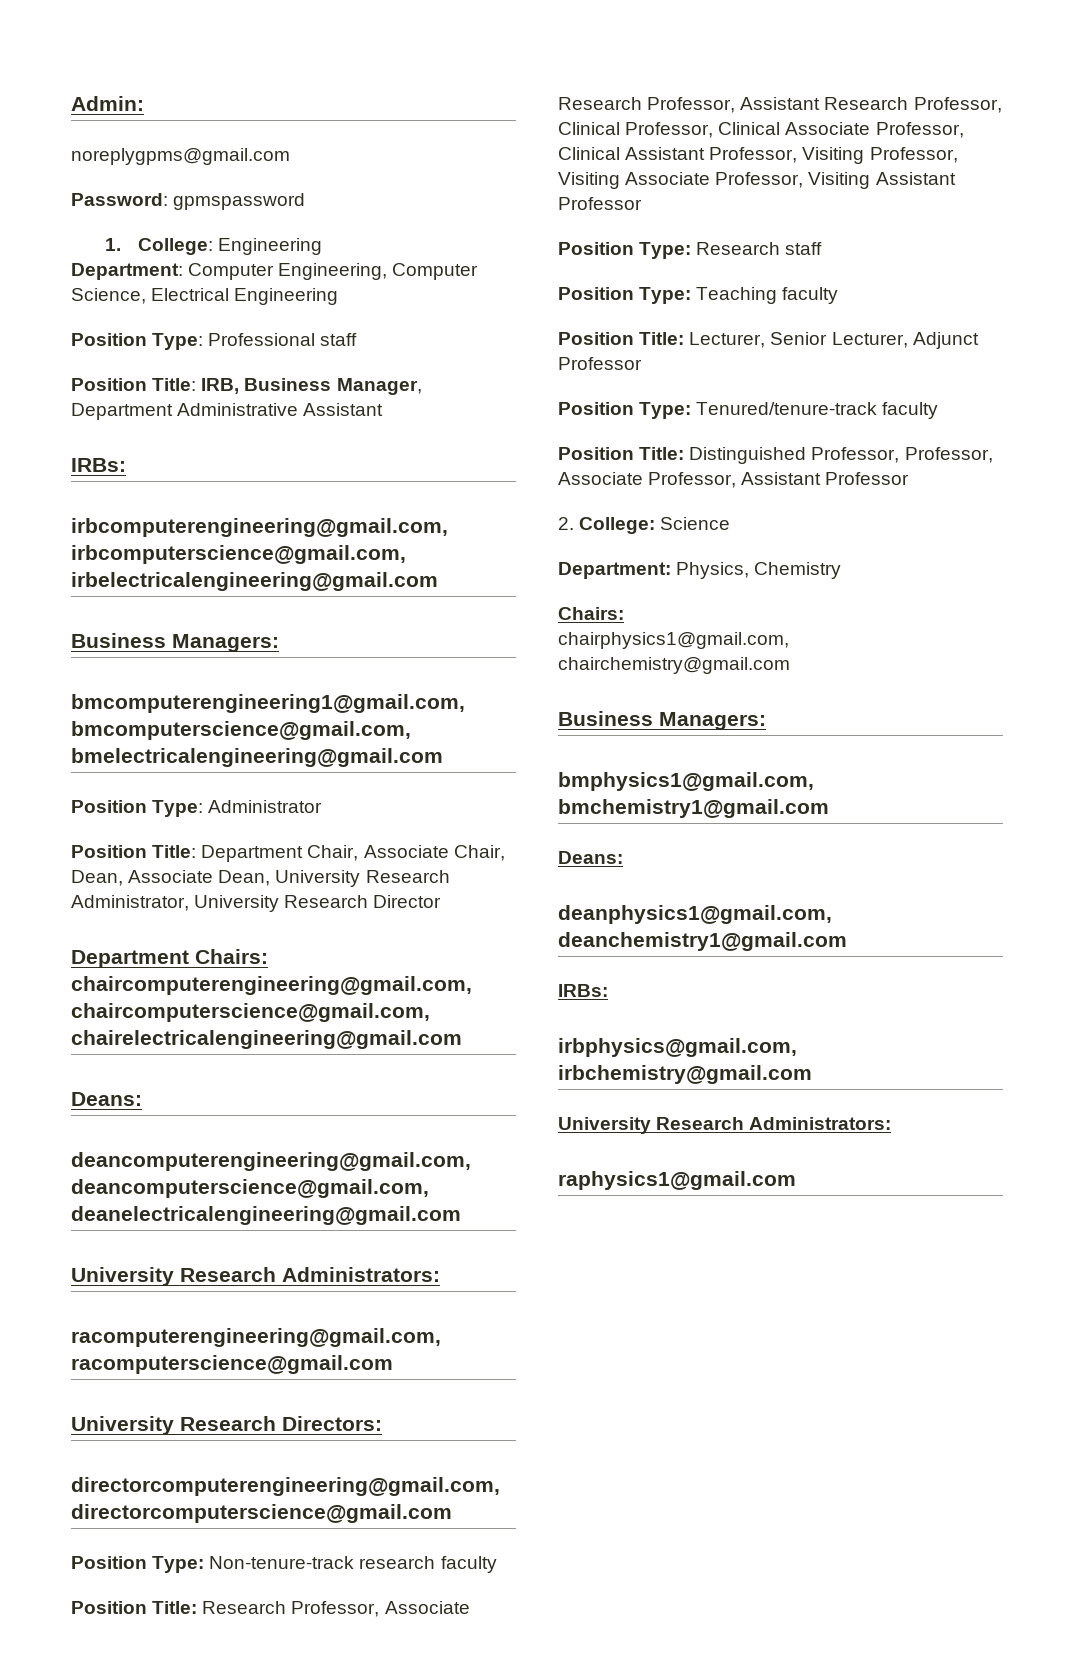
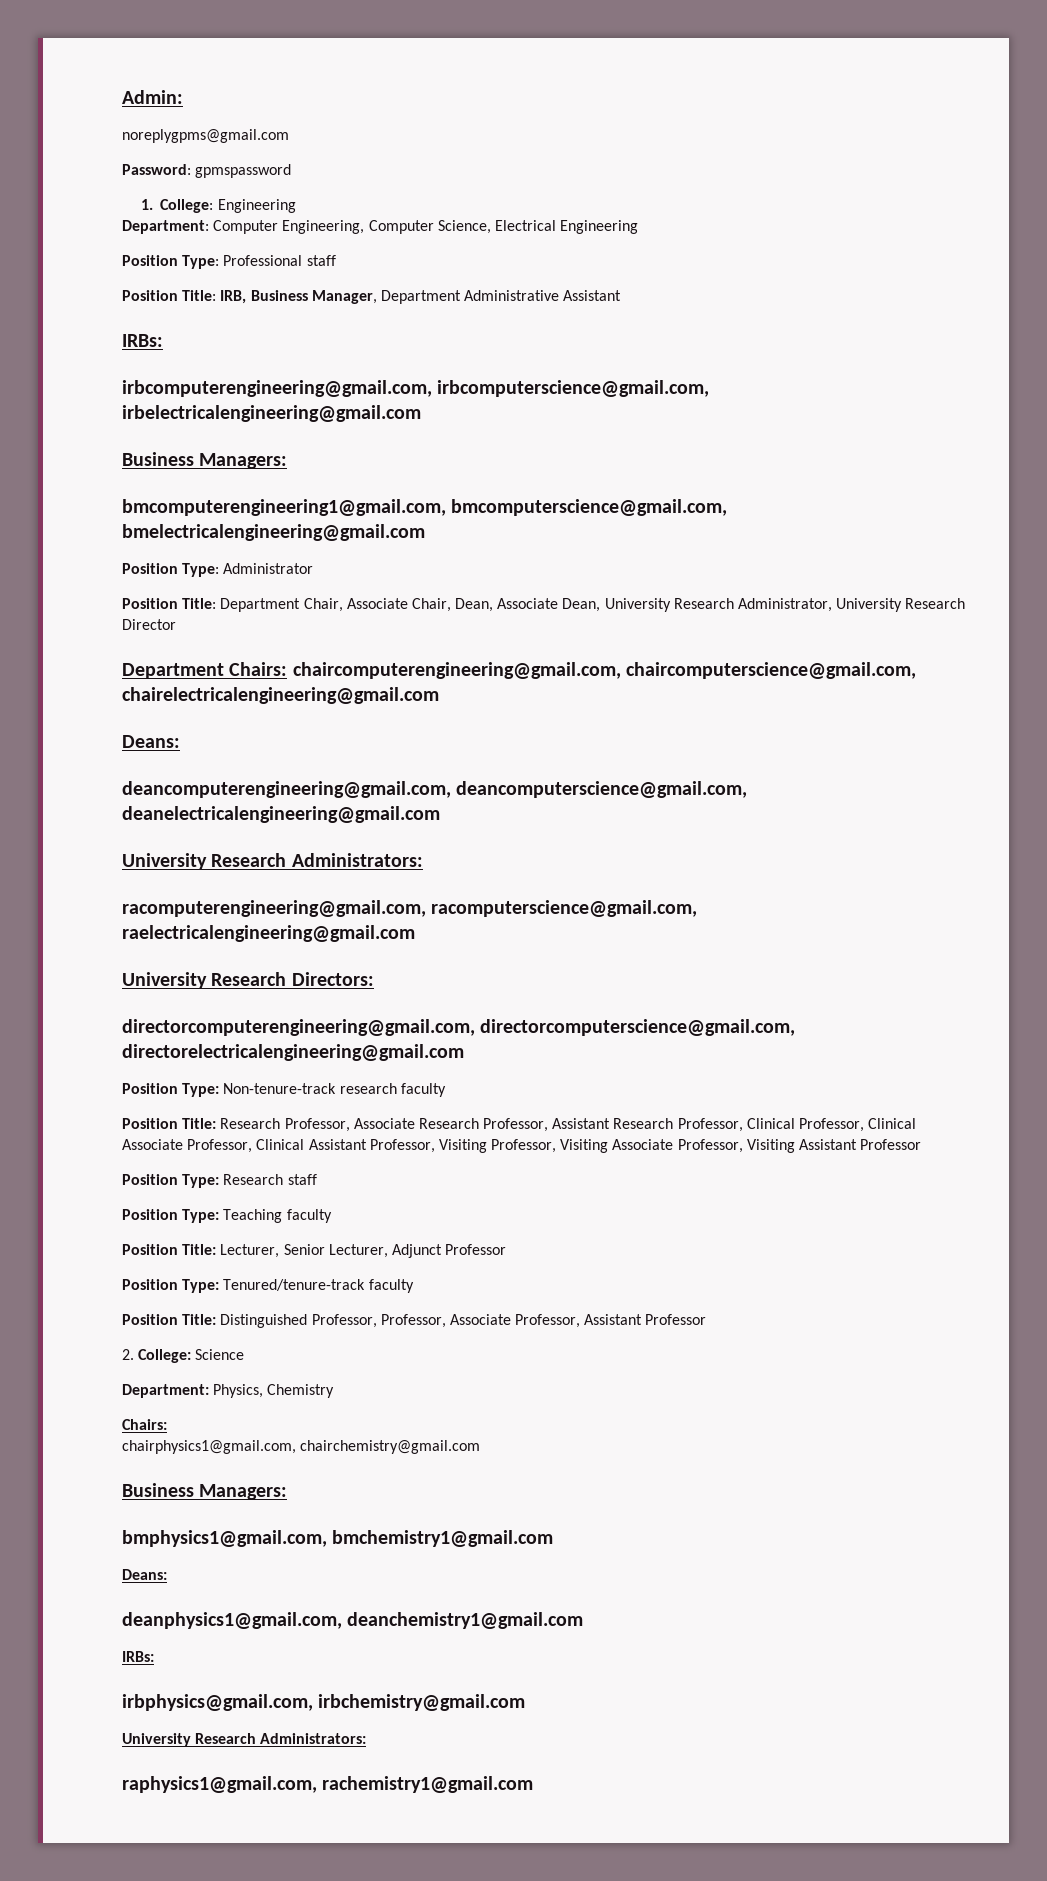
- racomputerengineering@gmail.com, racomputerscience@gmail.com
+ racomputerengineering@gmail.com, racomputerscience@gmail.com, raelectricalengineering@gmail.com
- directorcomputerengineering@gmail.com, directorcomputerscience@gmail.com
+ directorcomputerengineering@gmail.com, directorcomputerscience@gmail.com, directorelectricalengineering@gmail.com
- raphysics1@gmail.com
+ raphysics1@gmail.com, rachemistry1@gmail.com

